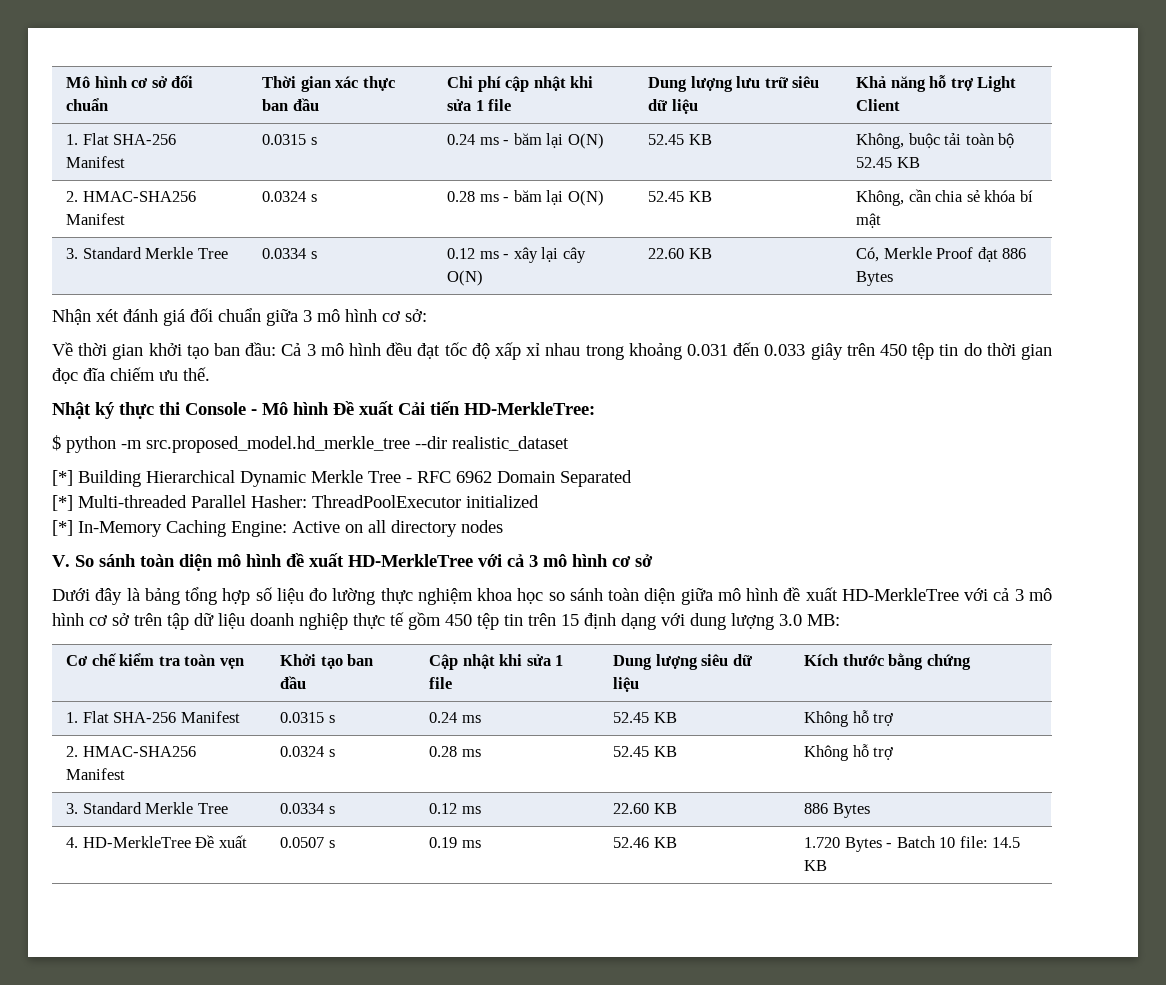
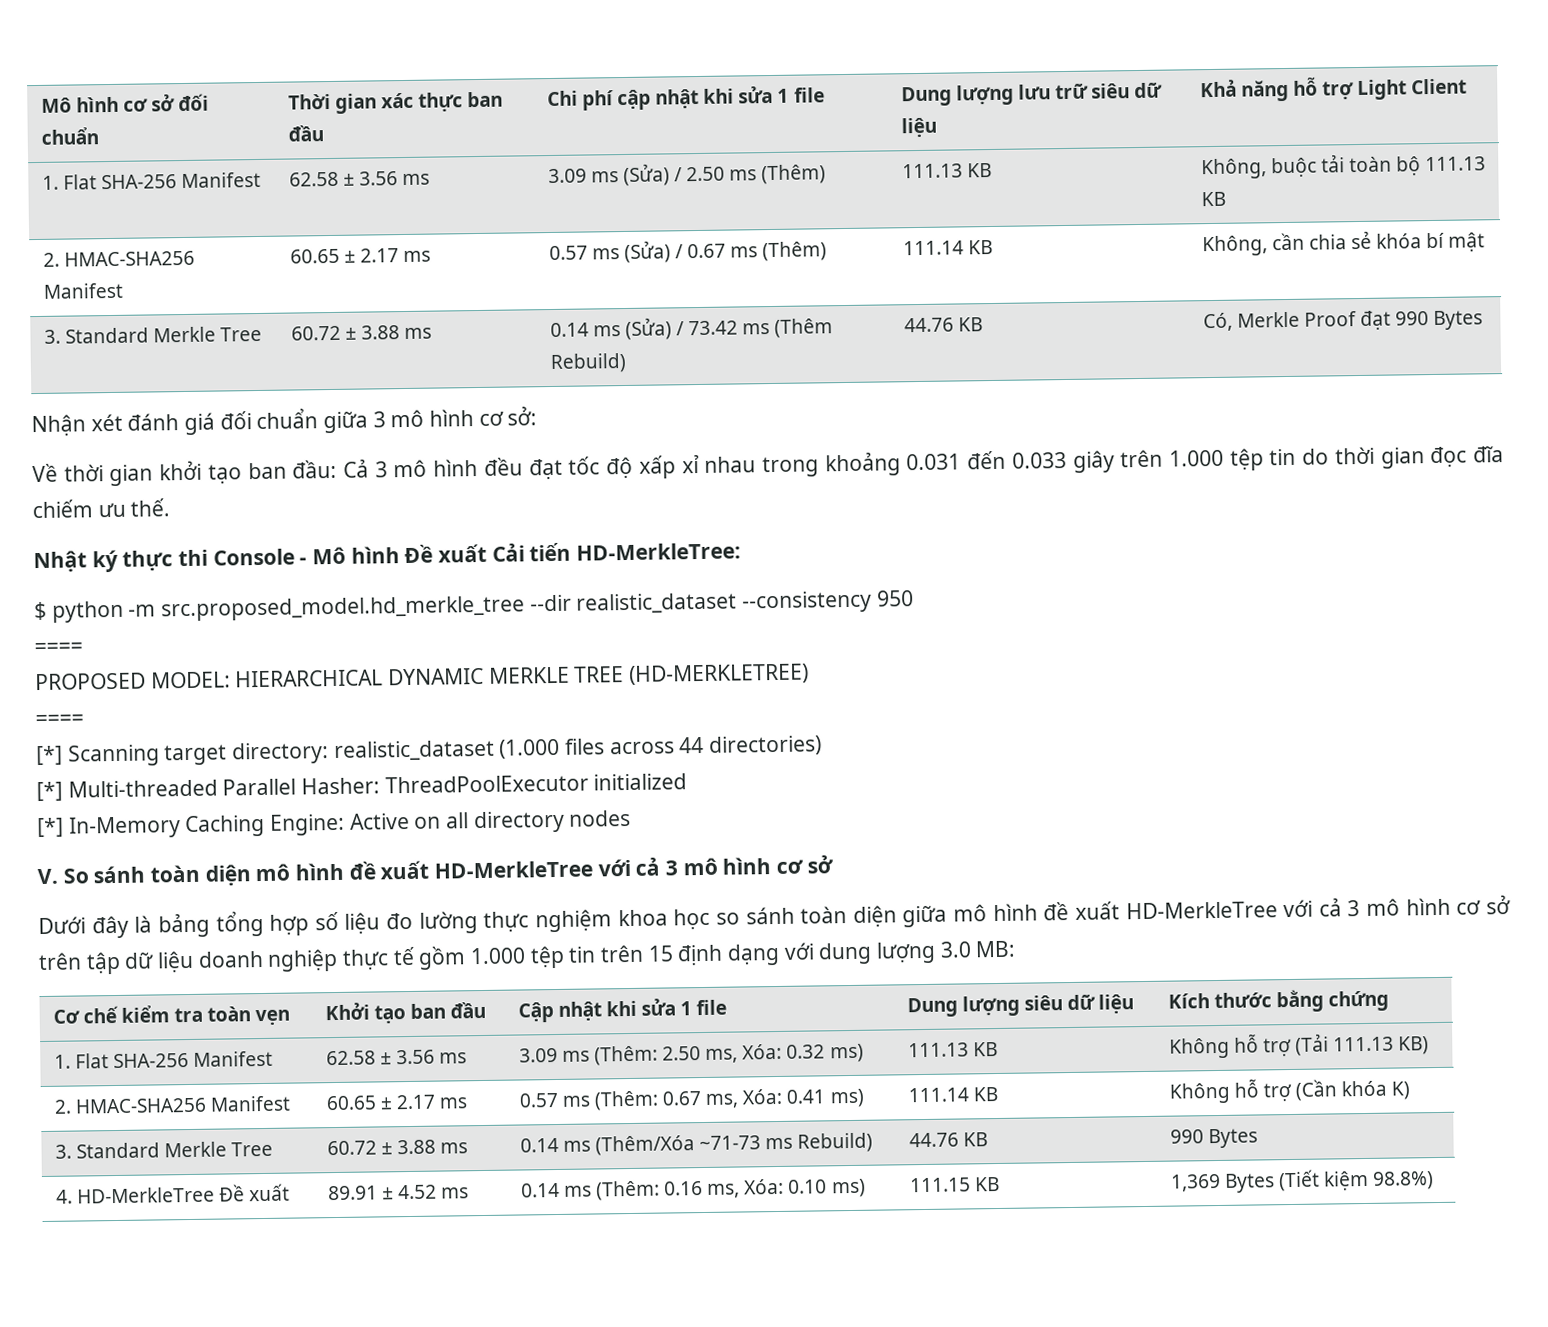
- 1. Flat SHA-256 Manifest | 0.0315 s | 0.24 ms - băm lại O(N) | 52.45 KB | Không, buộc tải toàn bộ 52.45 KB
+ 1. Flat SHA-256 Manifest | 62.58 ± 3.56 ms | 3.09 ms (Sửa) / 2.50 ms (Thêm) | 111.13 KB | Không, buộc tải toàn bộ 111.13 KB
- 2. HMAC-SHA256 Manifest | 0.0324 s | 0.28 ms - băm lại O(N) | 52.45 KB | Không, cần chia sẻ khóa bí mật
+ 2. HMAC-SHA256 Manifest | 60.65 ± 2.17 ms | 0.57 ms (Sửa) / 0.67 ms (Thêm) | 111.14 KB | Không, cần chia sẻ khóa bí mật
- 3. Standard Merkle Tree | 0.0334 s | 0.12 ms - xây lại cây O(N) | 22.60 KB | Có, Merkle Proof đạt 886 Bytes
+ 3. Standard Merkle Tree | 60.72 ± 3.88 ms | 0.14 ms (Sửa) / 73.42 ms (Thêm Rebuild) | 44.76 KB | Có, Merkle Proof đạt 990 Bytes
- Về thời gian khởi tạo ban đầu: Cả 3 mô hình đều đạt tốc độ xấp xỉ nhau trong khoảng 0.031 đến 0.033 giây trên 450 tệp tin do thời gian đọc đĩa chiếm ưu thế.
+ Về thời gian khởi tạo ban đầu: Cả 3 mô hình đều đạt tốc độ xấp xỉ nhau trong khoảng 0.031 đến 0.033 giây trên 1.000 tệp tin do thời gian đọc đĩa chiếm ưu thế.
- $ python -m src.proposed_model.hd_merkle_tree --dir realistic_dataset
- [*] Building Hierarchical Dynamic Merkle Tree - RFC 6962 Domain Separated
+ $ python -m src.proposed_model.hd_merkle_tree --dir realistic_dataset --consistency 950
+ ====
+ PROPOSED MODEL: HIERARCHICAL DYNAMIC MERKLE TREE (HD-MERKLETREE)
+ ====
+ [*] Scanning target directory: realistic_dataset (1.000 files across 44 directories)
- Dưới đây là bảng tổng hợp số liệu đo lường thực nghiệm khoa học so sánh toàn diện giữa mô hình đề xuất HD-MerkleTree với cả 3 mô hình cơ sở trên tập dữ liệu doanh nghiệp thực tế gồm 450 tệp tin trên 15 định dạng với dung lượng 3.0 MB:
+ Dưới đây là bảng tổng hợp số liệu đo lường thực nghiệm khoa học so sánh toàn diện giữa mô hình đề xuất HD-MerkleTree với cả 3 mô hình cơ sở trên tập dữ liệu doanh nghiệp thực tế gồm 1.000 tệp tin trên 15 định dạng với dung lượng 3.0 MB:
- 1. Flat SHA-256 Manifest | 0.0315 s | 0.24 ms | 52.45 KB | Không hỗ trợ
- 2. HMAC-SHA256 Manifest | 0.0324 s | 0.28 ms | 52.45 KB | Không hỗ trợ
- 3. Standard Merkle Tree | 0.0334 s | 0.12 ms | 22.60 KB | 886 Bytes
+ 1. Flat SHA-256 Manifest | 62.58 ± 3.56 ms | 3.09 ms (Thêm: 2.50 ms, Xóa: 0.32 ms) | 111.13 KB | Không hỗ trợ (Tải 111.13 KB)
+ 2. HMAC-SHA256 Manifest | 60.65 ± 2.17 ms | 0.57 ms (Thêm: 0.67 ms, Xóa: 0.41 ms) | 111.14 KB | Không hỗ trợ (Cần khóa K)
+ 3. Standard Merkle Tree | 60.72 ± 3.88 ms | 0.14 ms (Thêm/Xóa ~71-73 ms Rebuild) | 44.76 KB | 990 Bytes
- 4. HD-MerkleTree Đề xuất | 0.0507 s | 0.19 ms | 52.46 KB | 1.720 Bytes - Batch 10 file: 14.5 KB
+ 4. HD-MerkleTree Đề xuất | 89.91 ± 4.52 ms | 0.14 ms (Thêm: 0.16 ms, Xóa: 0.10 ms) | 111.15 KB | 1,369 Bytes (Tiết kiệm 98.8%)

